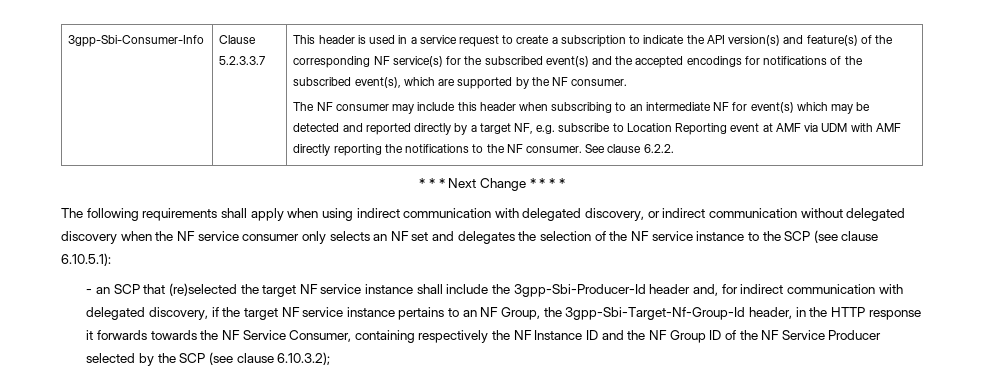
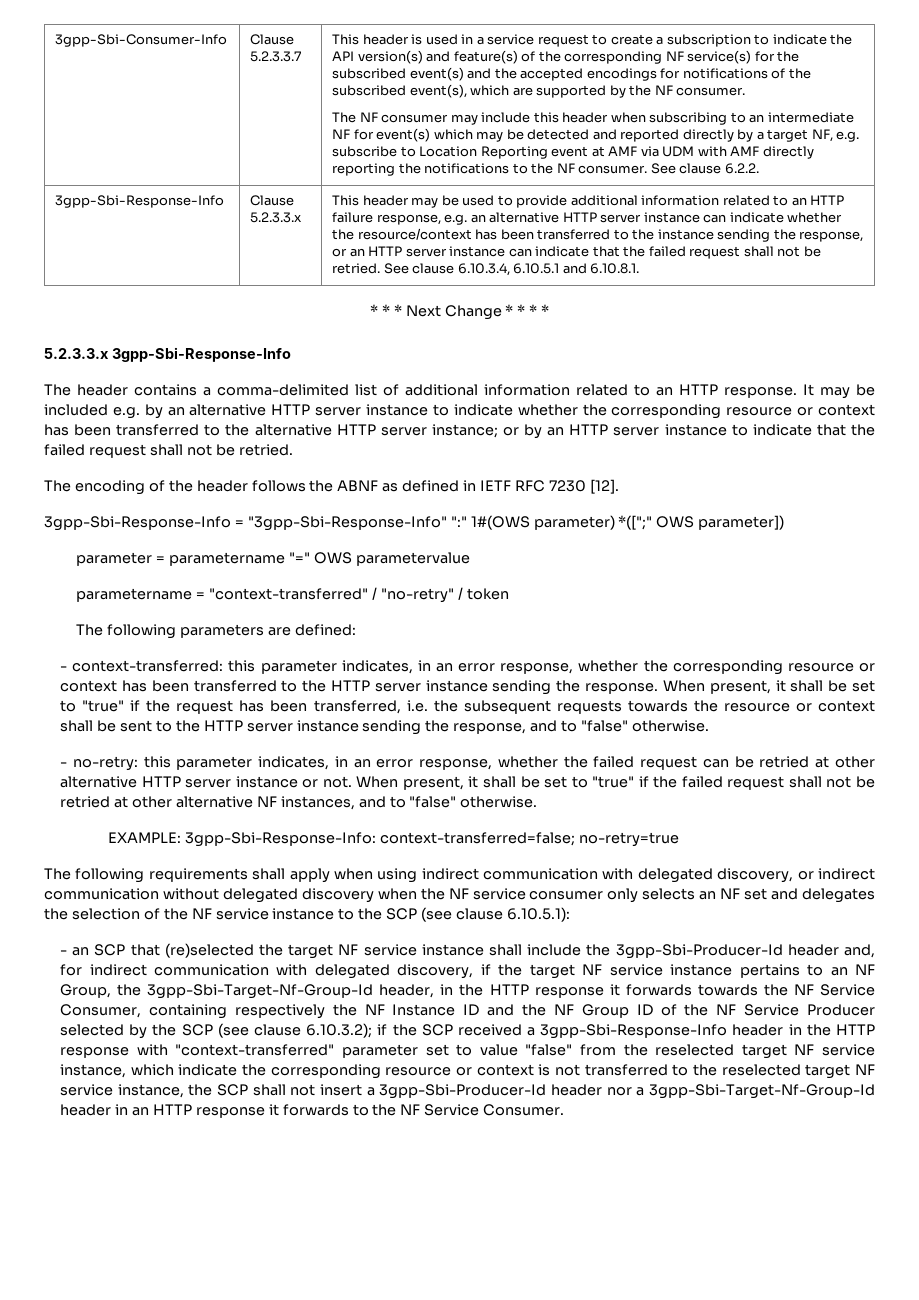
+ 3gpp-Sbi-Response-Info | Clause 5.2.3.3.x | This header may be used to provide additional information related to an HTTP failure response, e.g. an alternative HTTP server instance can indicate whether the resource/context has been transferred to the instance sending the response, or an HTTP server instance can indicate that the failed request shall not be retried. See clause 6.10.3.4, 6.10.5.1 and 6.10.8.1.
+ 5.2.3.3.x 3gpp-Sbi-Response-Info
+ The header contains a comma-delimited list of additional information related to an HTTP response. It may be included e.g. by an alternative HTTP server instance to indicate whether the corresponding resource or context has been transferred to the alternative HTTP server instance; or by an HTTP server instance to indicate that the failed request shall not be retried.
+ The encoding of the header follows the ABNF as defined in IETF RFC 7230 [12].
+ 3gpp-Sbi-Response-Info = "3gpp-Sbi-Response-Info" ":" 1#(OWS parameter) *([";" OWS parameter])
+ parameter = parametername "=" OWS parametervalue
+ parametername = "context-transferred" / "no-retry" / token
+ The following parameters are defined:
+ - context-transferred: this parameter indicates, in an error response, whether the corresponding resource or context has been transferred to the HTTP server instance sending the response. When present, it shall be set to "true" if the request has been transferred, i.e. the subsequent requests towards the resource or context shall be sent to the HTTP server instance sending the response, and to "false" otherwise.
+ - no-retry: this parameter indicates, in an error response, whether the failed request can be retried at other alternative HTTP server instance or not. When present, it shall be set to "true" if the failed request shall not be retried at other alternative NF instances, and to "false" otherwise.
+ EXAMPLE: 3gpp-Sbi-Response-Info: context-transferred=false; no-retry=true
+ if the SCP received a 3gpp-Sbi-Response-Info header in the HTTP response with "context-transferred" parameter set to value "false" from the reselected target NF service instance, which indicate the corresponding resource or context is not transferred to the reselected target NF service instance, the SCP shall not insert a 3gpp-Sbi-Producer-Id header nor a 3gpp-Sbi-Target-Nf-Group-Id header in an HTTP response it forwards to the NF Service Consumer.

